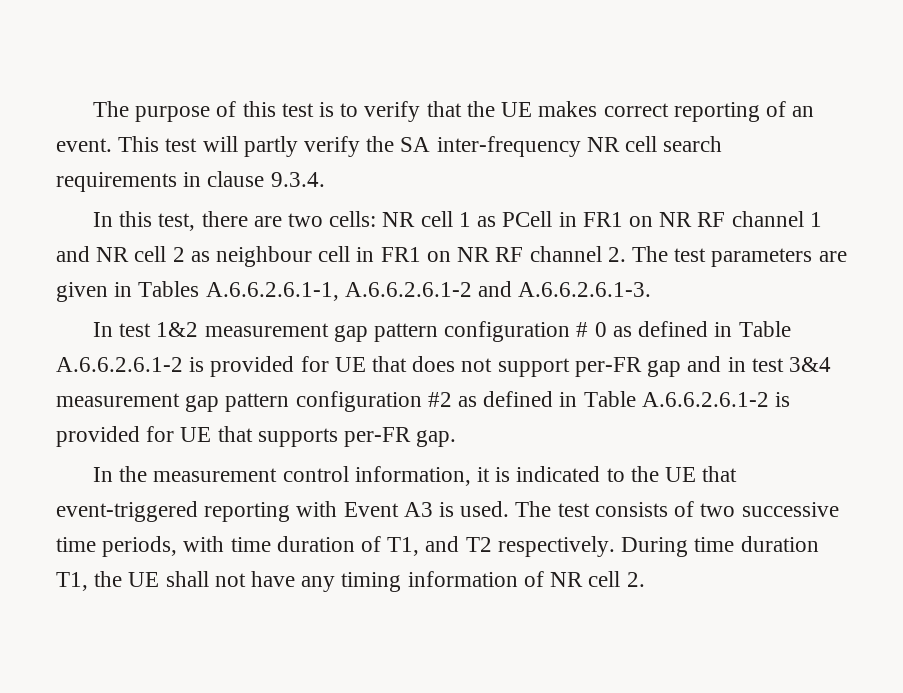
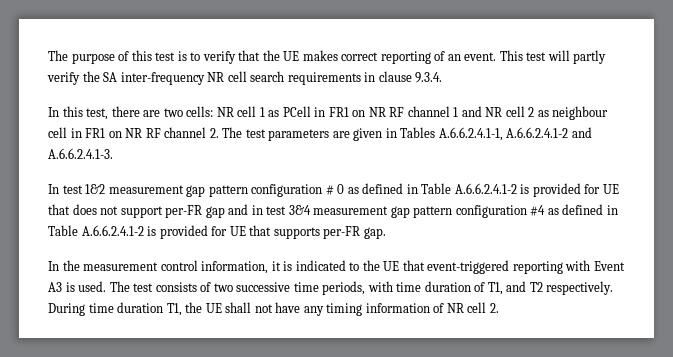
- In this test, there are two cells: NR cell 1 as PCell in FR1 on NR RF channel 1 and NR cell 2 as neighbour cell in FR1 on NR RF channel 2. The test parameters are given in Tables A.6.6.2.6.1-1, A.6.6.2.6.1-2 and A.6.6.2.6.1-3.
+ In this test, there are two cells: NR cell 1 as PCell in FR1 on NR RF channel 1 and NR cell 2 as neighbour cell in FR1 on NR RF channel 2. The test parameters are given in Tables A.6.6.2.4.1-1, A.6.6.2.4.1-2 and A.6.6.2.4.1-3.
- In test 1&2 measurement gap pattern configuration # 0 as defined in Table A.6.6.2.6.1-2 is provided for UE that does not support per-FR gap and in test 3&4 measurement gap pattern configuration #2 as defined in Table A.6.6.2.6.1-2 is provided for UE that supports per-FR gap.
+ In test 1&2 measurement gap pattern configuration # 0 as defined in Table A.6.6.2.4.1-2 is provided for UE that does not support per-FR gap and in test 3&4 measurement gap pattern configuration #4 as defined in Table A.6.6.2.4.1-2 is provided for UE that supports per-FR gap.

